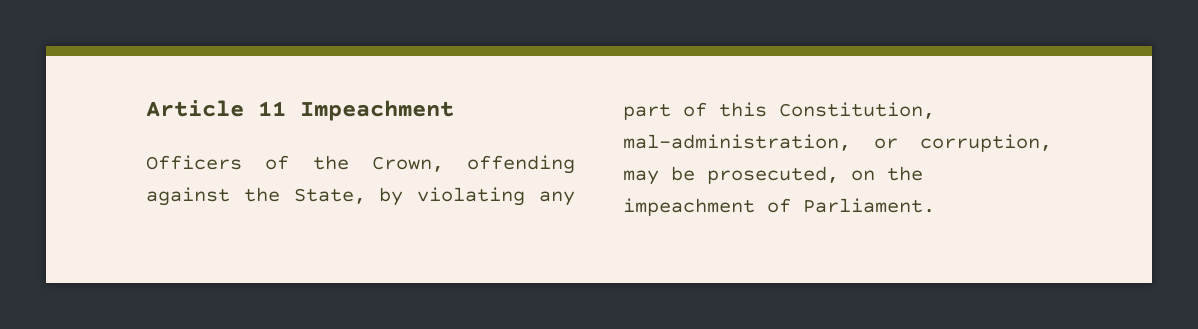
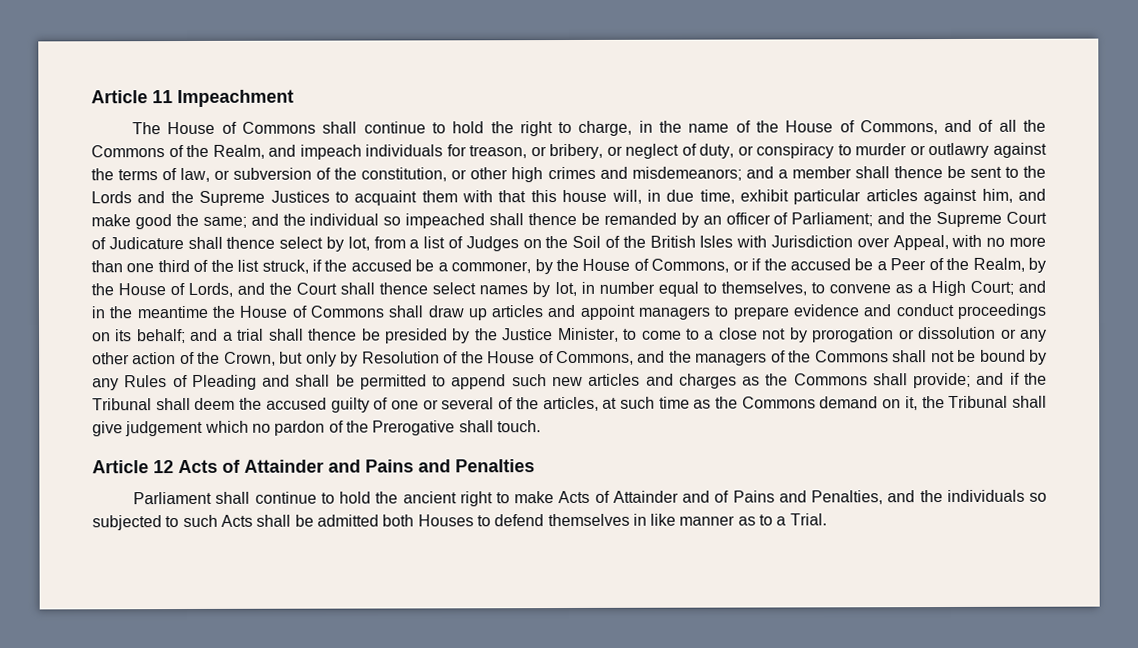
- Officers of the Crown, offending against the State, by violating any part of this Constitution, mal-administration, or corruption, may be prosecuted, on the impeachment of Parliament.
+ The House of Commons shall continue to hold the right to charge, in the name of the House of Commons, and of all the Commons of the Realm, and impeach individuals for treason, or bribery, or neglect of duty, or conspiracy to murder or outlawry against the terms of law, or subversion of the constitution, or other high crimes and misdemeanors; and a member shall thence be sent to the Lords and the Supreme Justices to acquaint them with that this house will, in due time, exhibit particular articles against him, and make good the same; and the individual so impeached shall thence be remanded by an officer of Parliament; and the Supreme Court of Judicature shall thence select by lot, from a list of Judges on the Soil of the British Isles with Jurisdiction over Appeal, with no more than one third of the list struck, if the accused be a commoner, by the House of Commons, or if the accused be a Peer of the Realm, by the House of Lords, and the Court shall thence select names by lot, in number equal to themselves, to convene as a High Court; and in the meantime the House of Commons shall draw up articles and appoint managers to prepare evidence and conduct proceedings on its behalf; and a trial shall thence be presided by the Justice Minister, to come to a close not by prorogation or dissolution or any other action of the Crown, but only by Resolution of the House of Commons, and the managers of the Commons shall not be bound by any Rules of Pleading and shall be permitted to append such new articles and charges as the Commons shall provide; and if the Tribunal shall deem the accused guilty of one or several of the articles, at such time as the Commons demand on it, the Tribunal shall give judgement which no pardon of the Prerogative shall touch.
+ Article 12 Acts of Attainder and Pains and Penalties
+ Parliament shall continue to hold the ancient right to make Acts of Attainder and of Pains and Penalties, and the individuals so subjected to such Acts shall be admitted both Houses to defend themselves in like manner as to a Trial.

